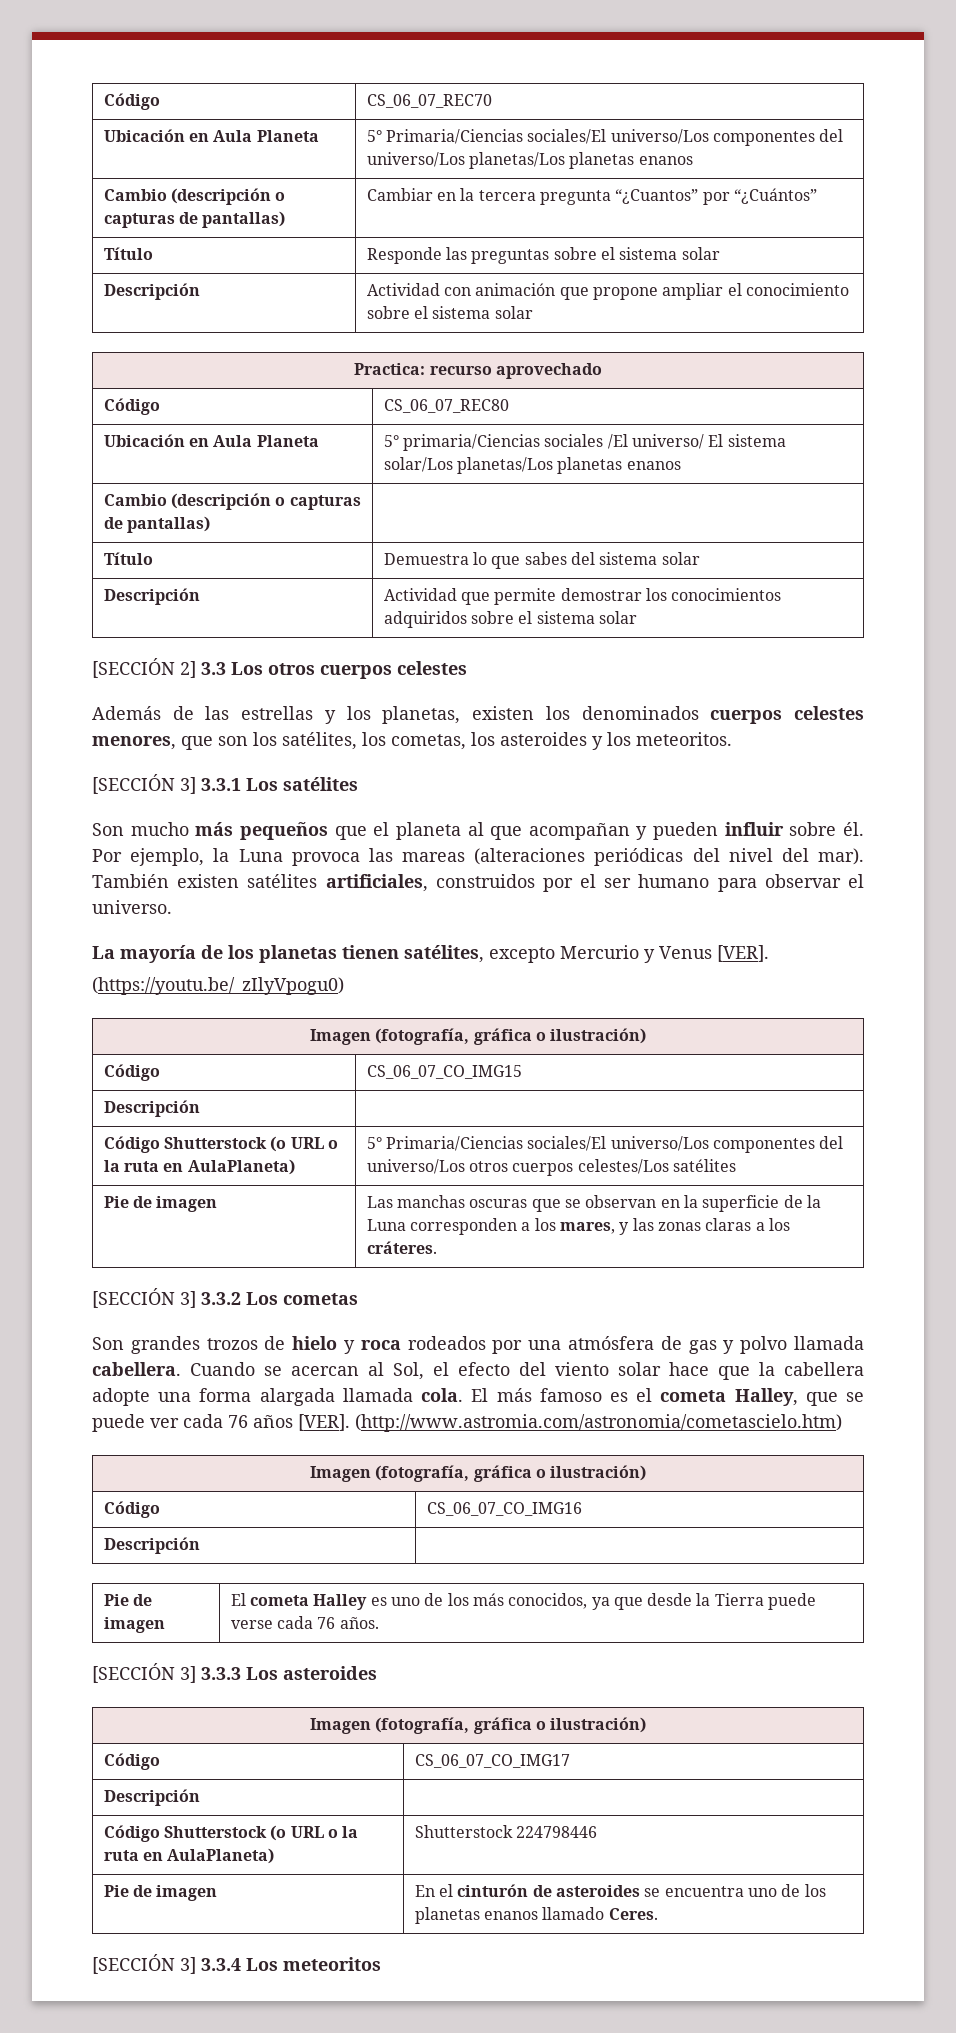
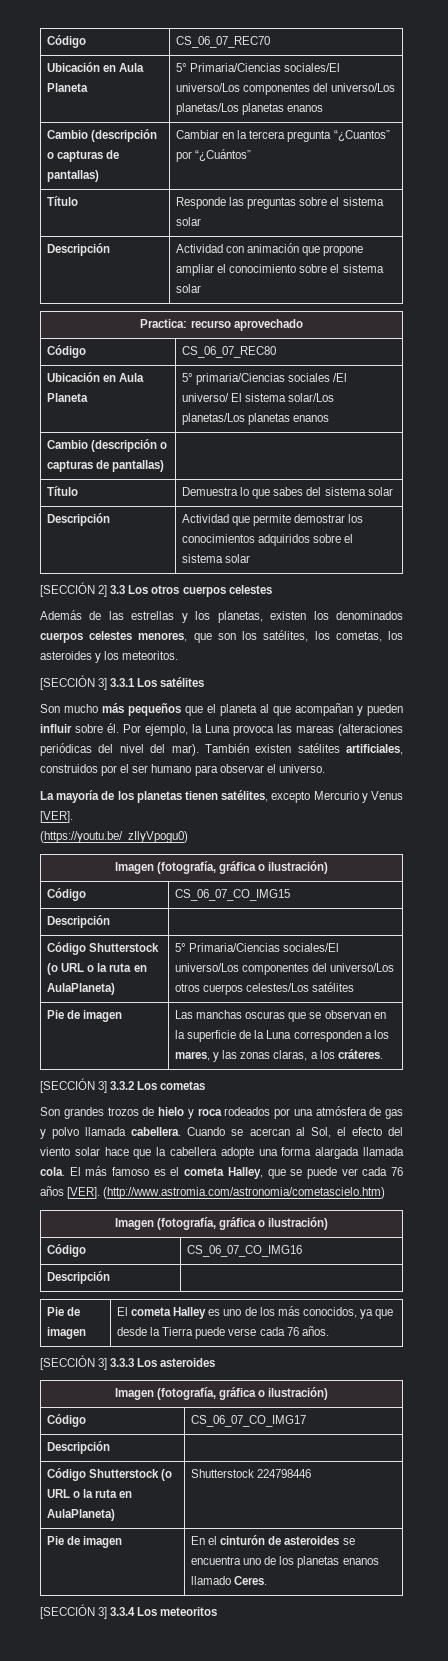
- Pie de imagen | Las manchas oscuras que se observan en la superficie de la Luna corresponden a los mares, y las zonas claras a los cráteres.
+ Pie de imagen | Las manchas oscuras que se observan en la superficie de la Luna corresponden a los mares, y las zonas claras, a los cráteres.

